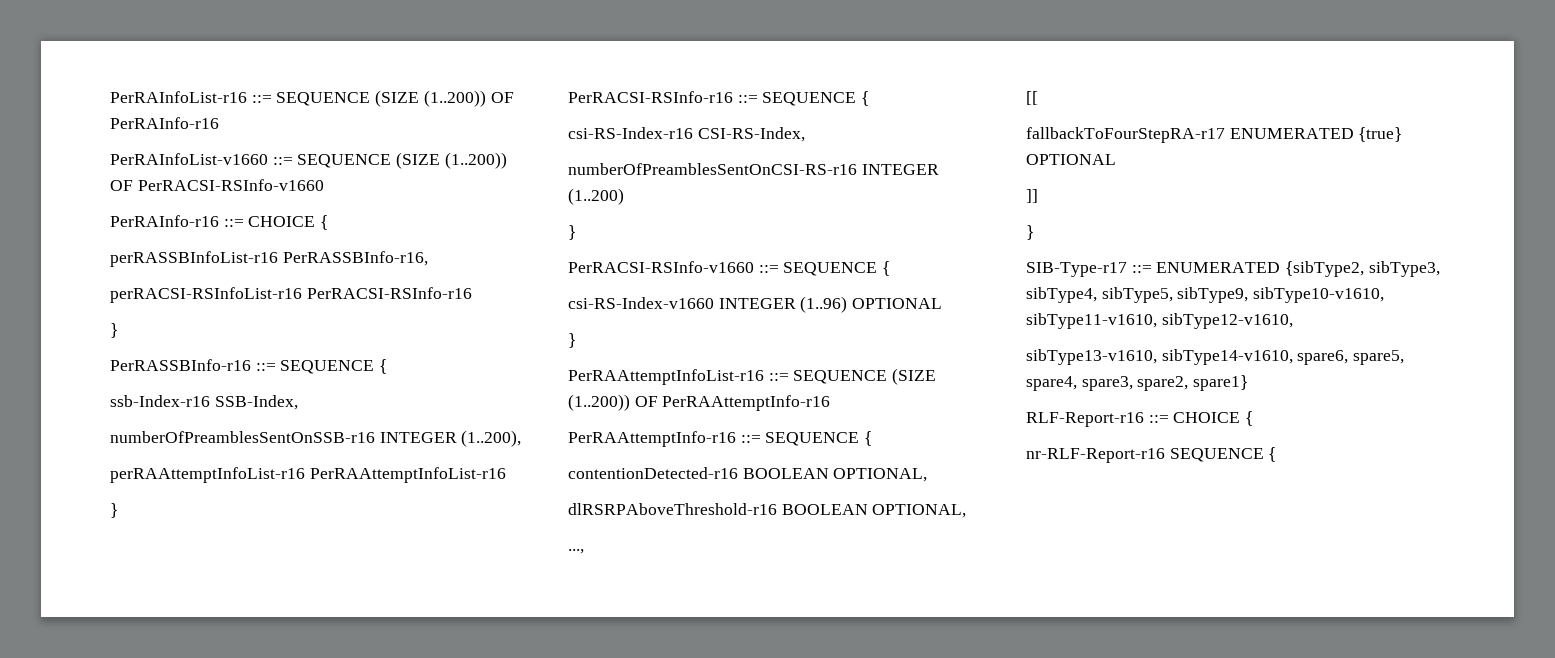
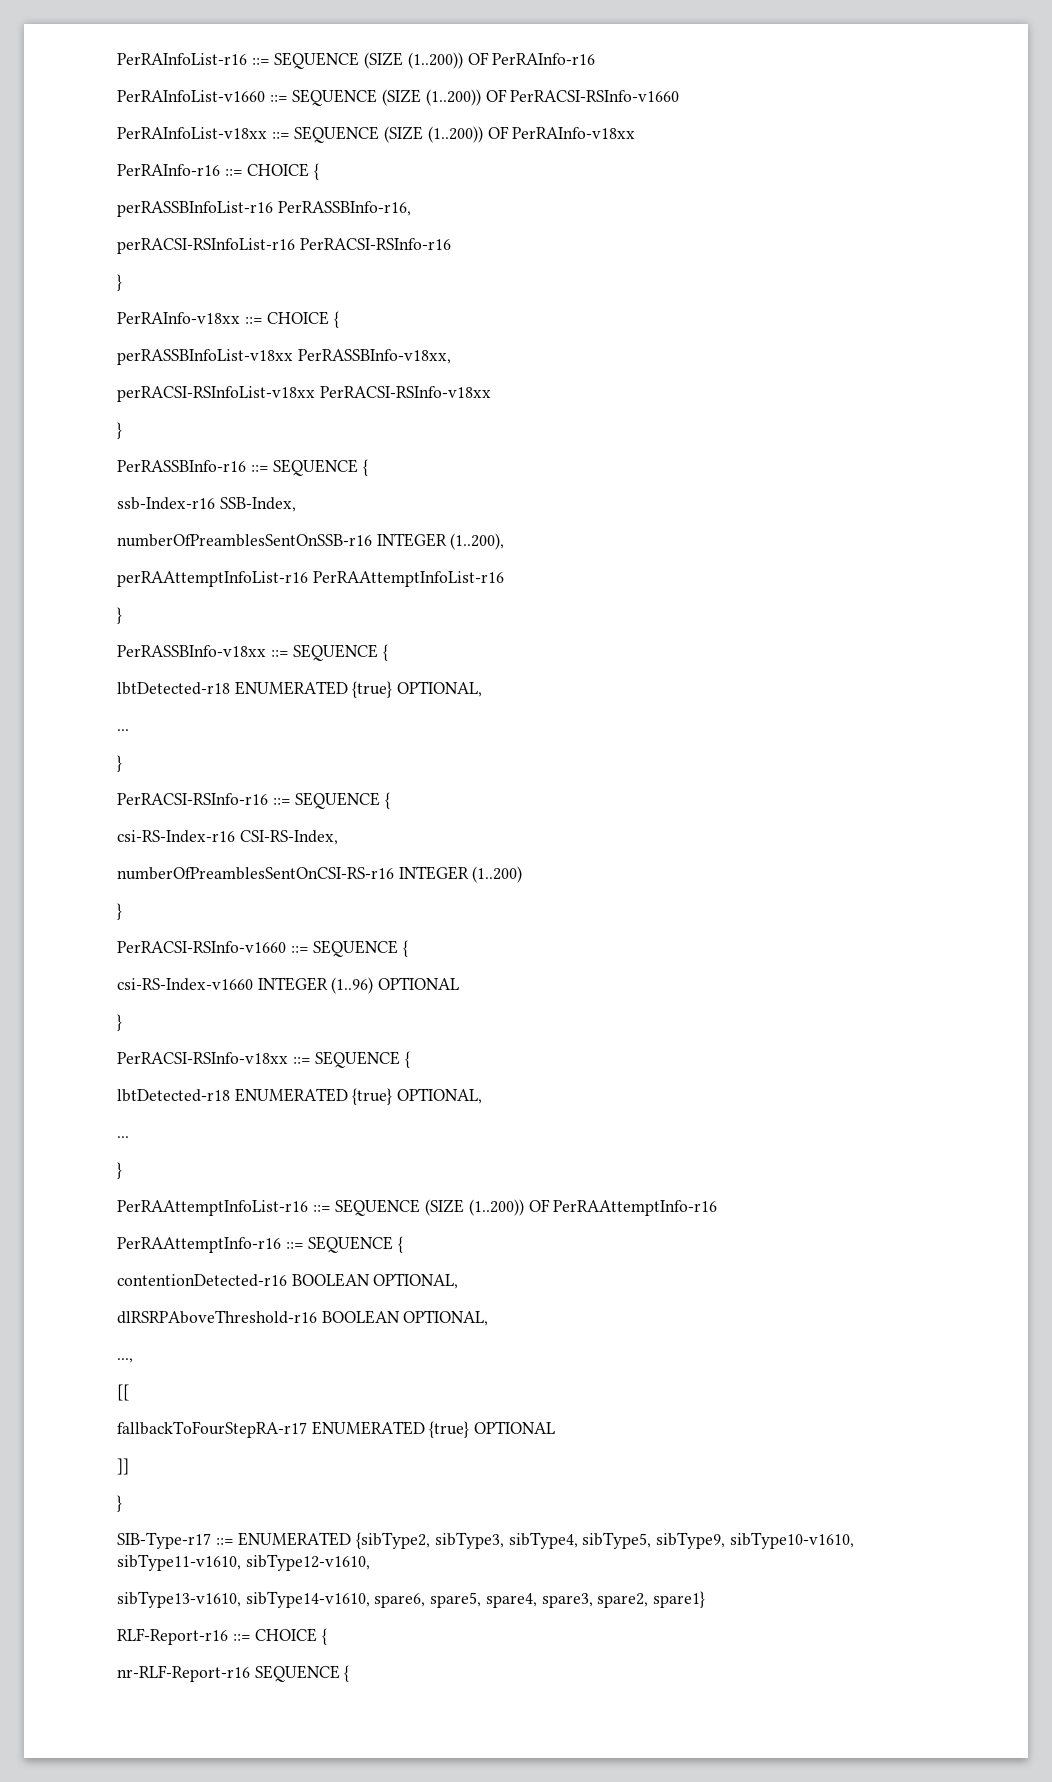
+ PerRAInfoList-v18xx ::= SEQUENCE (SIZE (1..200)) OF PerRAInfo-v18xx
+ PerRAInfo-v18xx ::= CHOICE {
+ perRASSBInfoList-v18xx PerRASSBInfo-v18xx,
+ perRACSI-RSInfoList-v18xx PerRACSI-RSInfo-v18xx
+ }
+ PerRASSBInfo-v18xx ::= SEQUENCE {
+ lbtDetected-r18 ENUMERATED {true} OPTIONAL,
+ ...
+ }
+ PerRACSI-RSInfo-v18xx ::= SEQUENCE {
+ lbtDetected-r18 ENUMERATED {true} OPTIONAL,
+ ...
+ }

